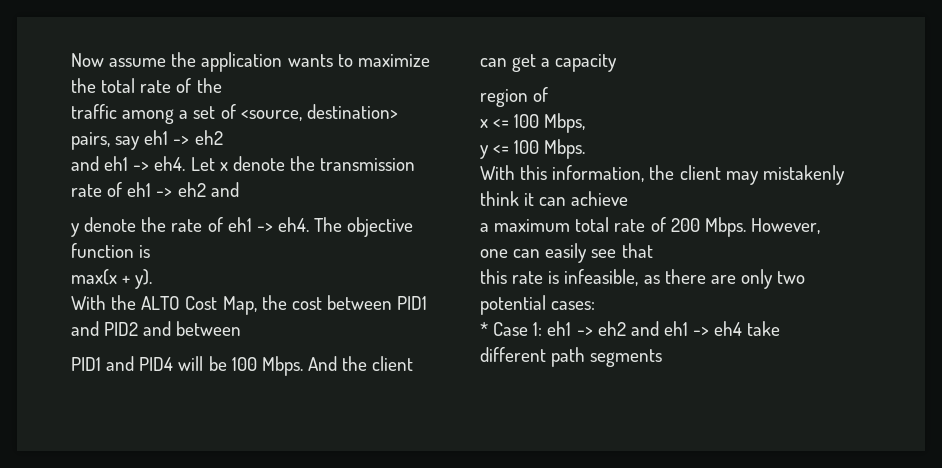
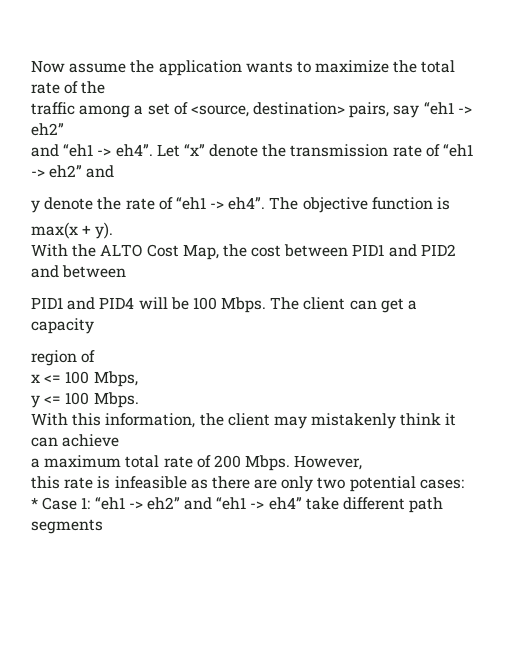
- traffic among a set of <source, destination> pairs, say eh1 -> eh2
- and eh1 -> eh4. Let x denote the transmission rate of eh1 -> eh2 and
+ traffic among a set of <source, destination> pairs, say “eh1 -> eh2”
+ and “eh1 -> eh4”. Let “x” denote the transmission rate of “eh1 -> eh2” and
- y denote the rate of eh1 -> eh4.
+ y denote the rate of “eh1 -> eh4”.
- And the client can get a capacity
+ The client can get a capacity
- However, one can easily see that
+ However,
- this rate is infeasible, as there are only two potential cases:
+ this rate is infeasible as there are only two potential cases:
- * Case 1: eh1 -> eh2 and eh1 -> eh4 take different path segments
+ * Case 1: “eh1 -> eh2” and “eh1 -> eh4” take different path segments

